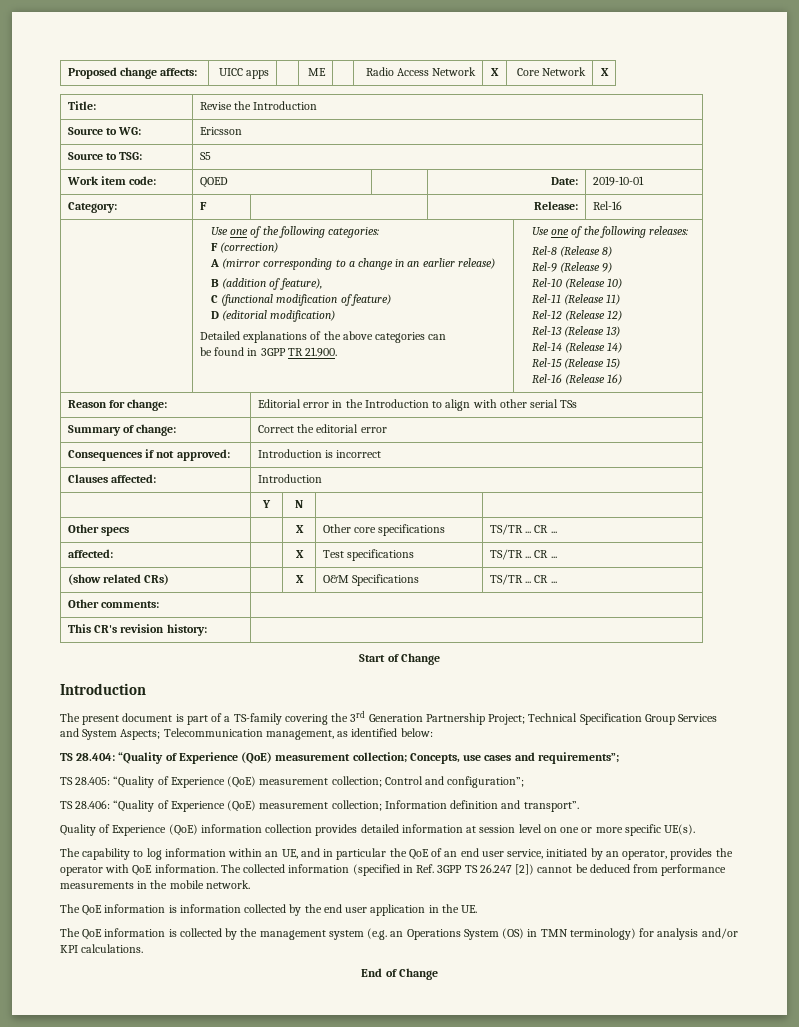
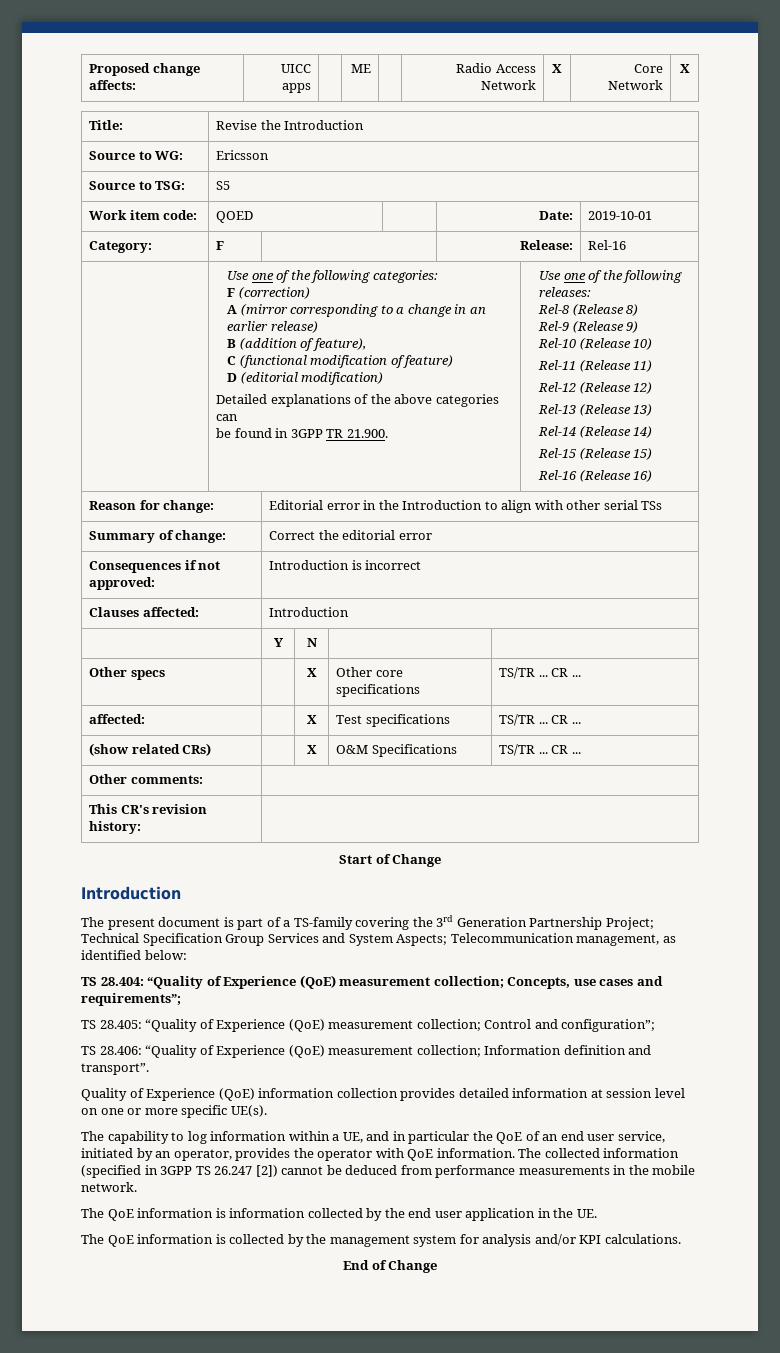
- The capability to log information within an UE, and in particular the QoE of an end user service, initiated by an operator, provides the operator with QoE information.
+ The capability to log information within a UE, and in particular the QoE of an end user service, initiated by an operator, provides the operator with QoE information.
- The collected information (specified in Ref. 3GPP TS 26.247 [2]) cannot be deduced from performance measurements in the mobile network.
+ The collected information (specified in 3GPP TS 26.247 [2]) cannot be deduced from performance measurements in the mobile network.
- The QoE information is collected by the management system (e.g. an Operations System (OS) in TMN terminology) for analysis and/or KPI calculations.
+ The QoE information is collected by the management system for analysis and/or KPI calculations.

